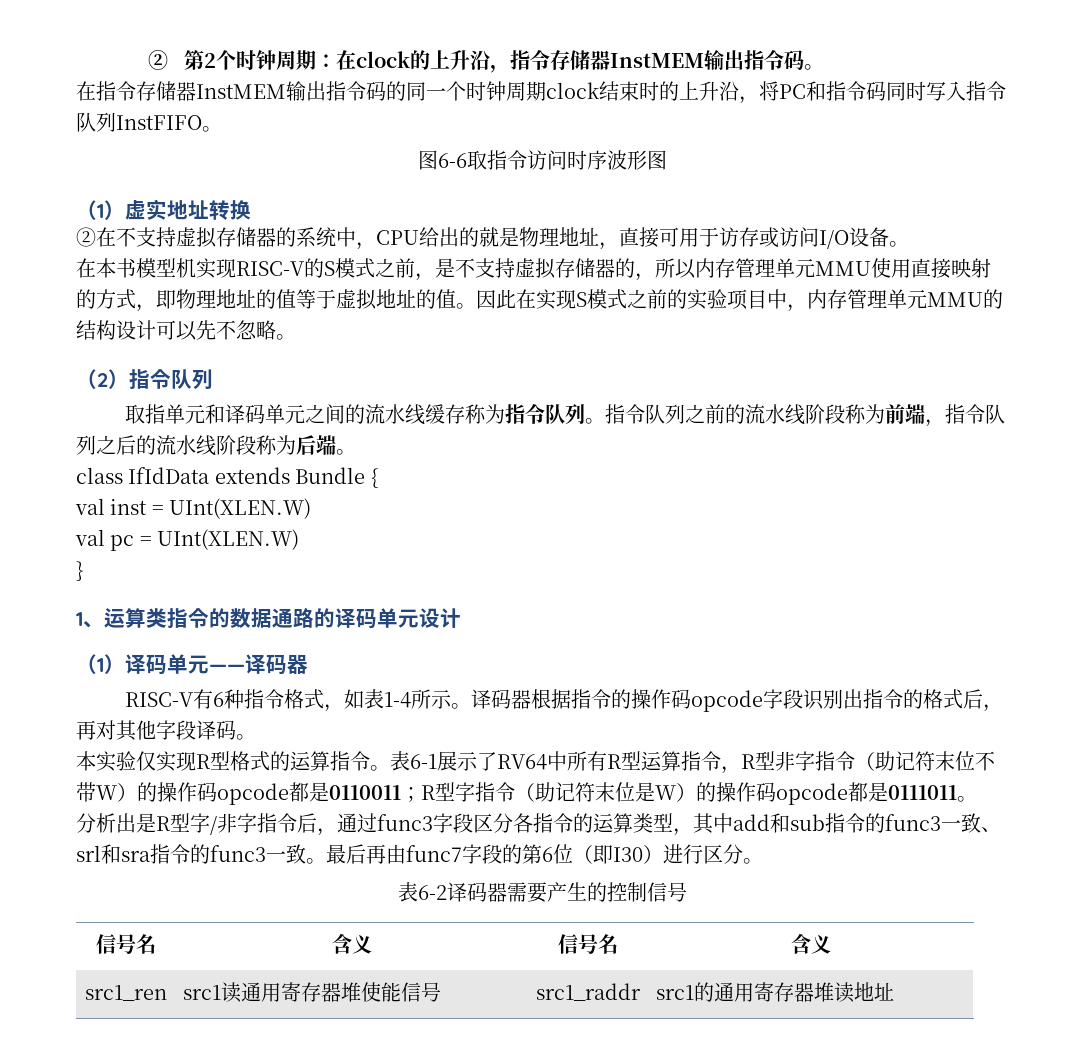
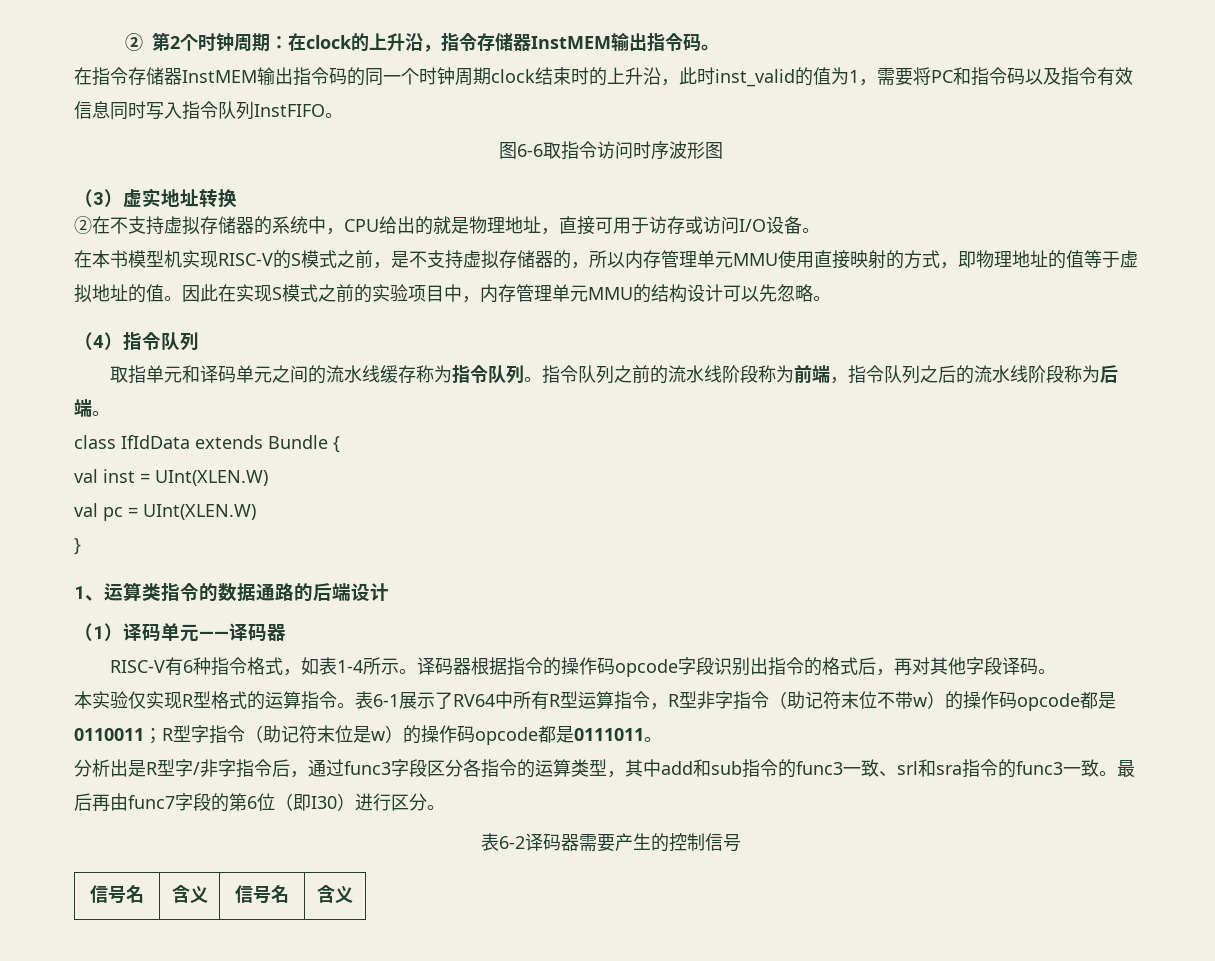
- 在指令存储器InstMEM输出指令码的同一个时钟周期clock结束时的上升沿，将PC和指令码同时写入指令队列InstFIFO。
+ 在指令存储器InstMEM输出指令码的同一个时钟周期clock结束时的上升沿，此时inst_valid的值为1，需要将PC和指令码以及指令有效信息同时写入指令队列InstFIFO。
- （1）虚实地址转换
+ （3）虚实地址转换
- 因此在实现S模式之前的实验项目中，内存管理单元MMU的结构设计可以先不忽略。
+ 因此在实现S模式之前的实验项目中，内存管理单元MMU的结构设计可以先忽略。
- （2）指令队列
+ （4）指令队列
- 1、运算类指令的数据通路的译码单元设计
+ 1、运算类指令的数据通路的后端设计
- 表6-1展示了RV64中所有R型运算指令，R型非字指令（助记符末位不带W）的操作码opcode都是0110011；R型字指令（助记符末位是W）的操作码opcode都是0111011。
+ 表6-1展示了RV64中所有R型运算指令，R型非字指令（助记符末位不带w）的操作码opcode都是0110011；R型字指令（助记符末位是w）的操作码opcode都是0111011。
- src1_ren | src1读通用寄存器堆使能信号 | src1_raddr | src1的通用寄存器堆读地址

